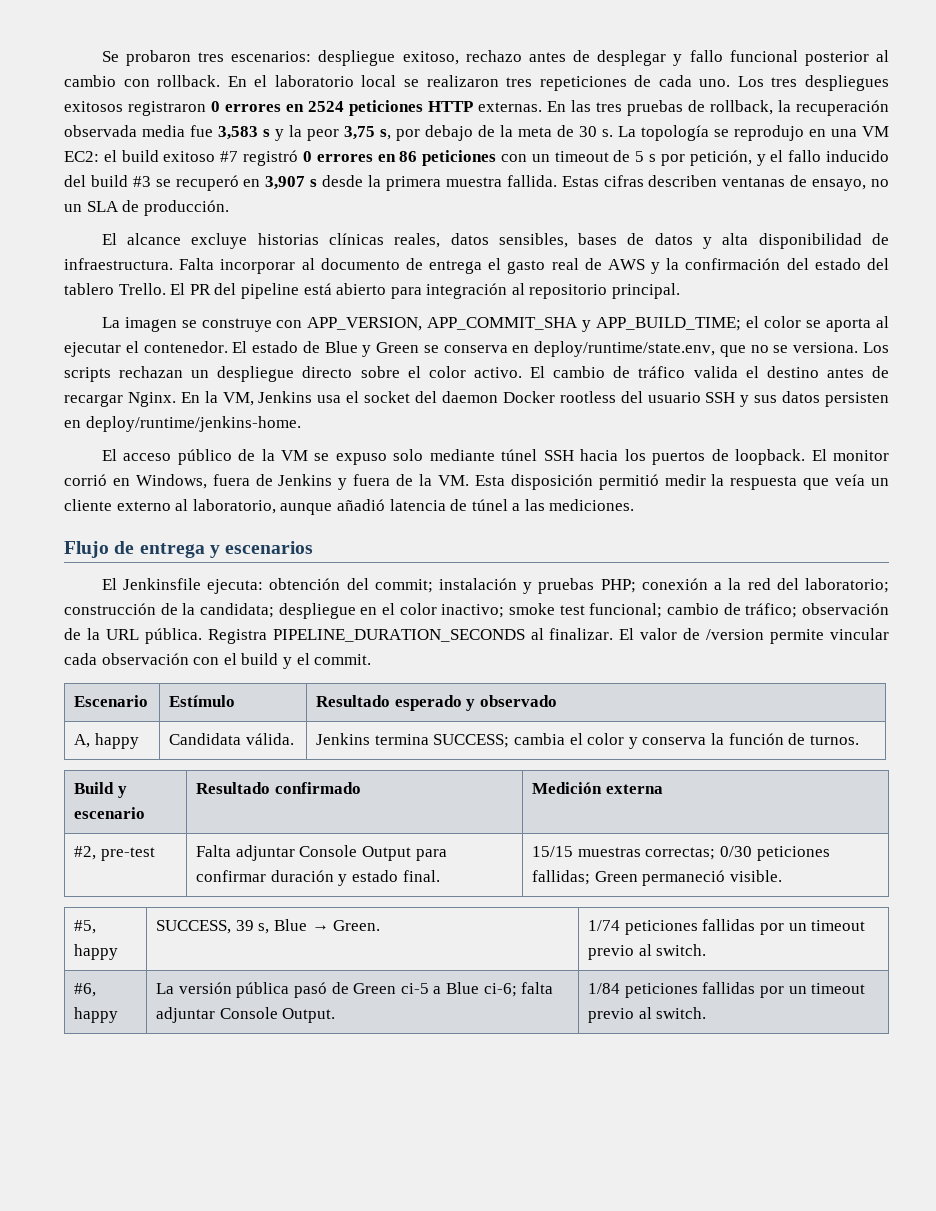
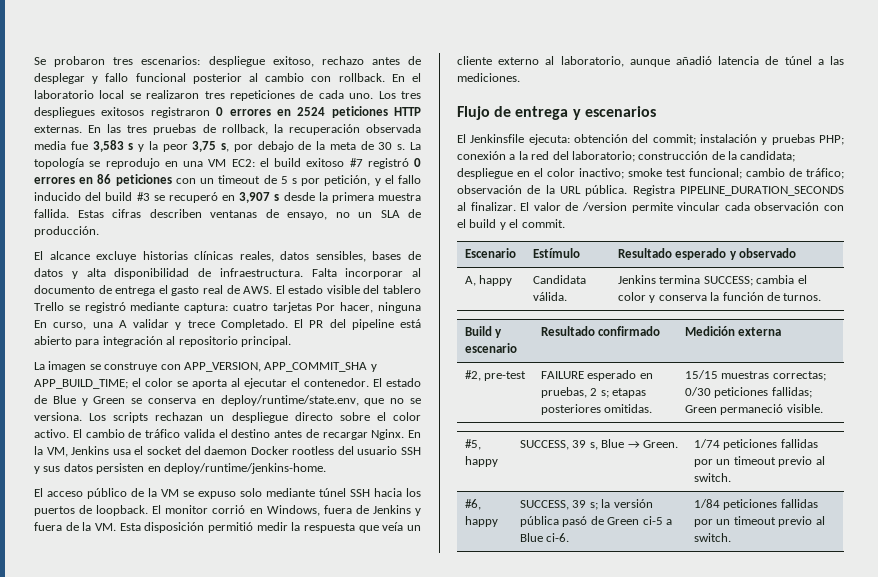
- Falta incorporar al documento de entrega el gasto real de AWS y la confirmación del estado del tablero Trello.
+ Falta incorporar al documento de entrega el gasto real de AWS. El estado visible del tablero Trello se registró mediante captura: cuatro tarjetas Por hacer, ninguna En curso, una A validar y trece Completado.
- #2, pre-test | Falta adjuntar Console Output para confirmar duración y estado final. | 15/15 muestras correctas; 0/30 peticiones fallidas; Green permaneció visible.
+ #2, pre-test | FAILURE esperado en pruebas, 2 s; etapas posteriores omitidas. | 15/15 muestras correctas; 0/30 peticiones fallidas; Green permaneció visible.
- #6, happy | La versión pública pasó de Green ci-5 a Blue ci-6; falta adjuntar Console Output. | 1/84 peticiones fallidas por un timeout previo al switch.
+ #6, happy | SUCCESS, 39 s; la versión pública pasó de Green ci-5 a Blue ci-6. | 1/84 peticiones fallidas por un timeout previo al switch.

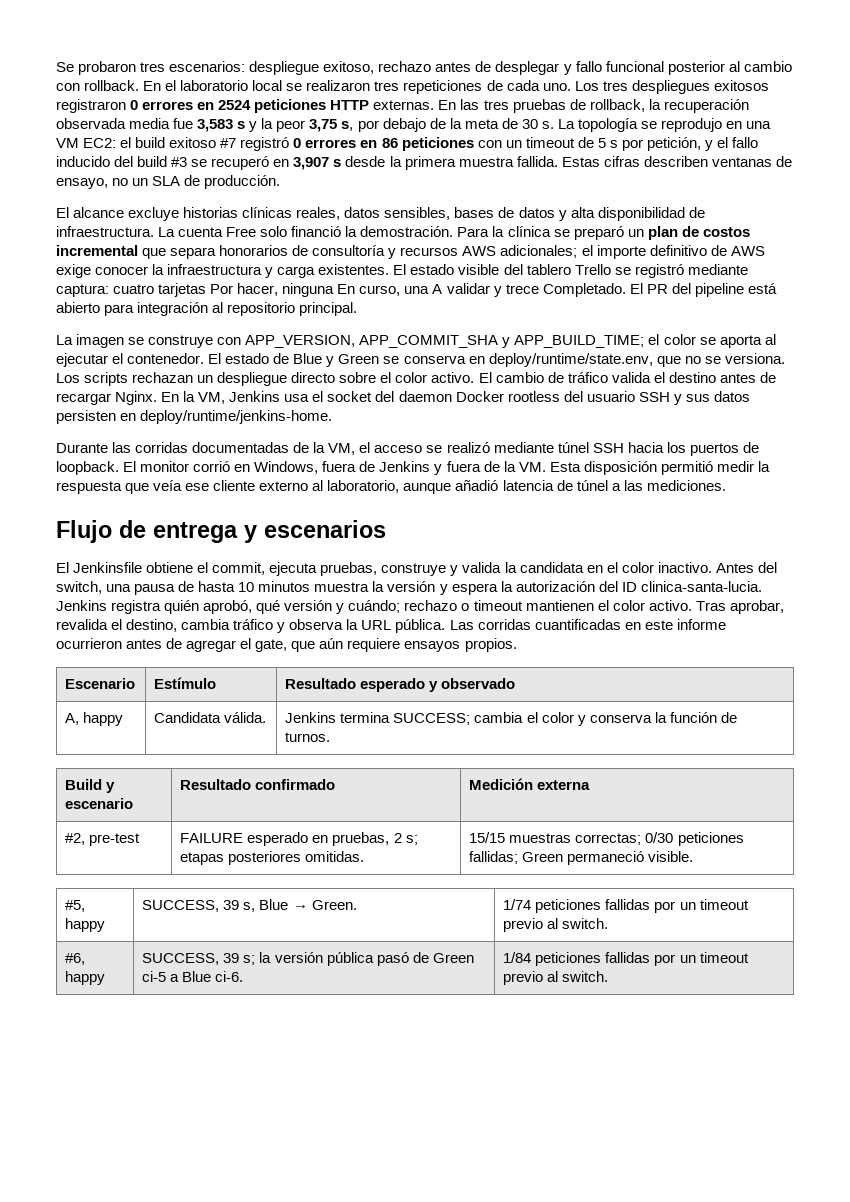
- Falta incorporar al documento de entrega el gasto real de AWS. El estado visible del tablero Trello se registró mediante captura: cuatro tarjetas Por hacer, ninguna En curso, una A validar y trece Completado.
+ La cuenta Free solo financió la demostración. Para la clínica se preparó un plan de costos incremental que separa honorarios de consultoría y recursos AWS adicionales; el importe definitivo de AWS exige conocer la infraestructura y carga existentes. El estado visible del tablero Trello se registró mediante captura: cuatro tarjetas Por hacer, ninguna En curso, una A validar y trece Completado.
- El acceso público de la VM se expuso solo mediante túnel SSH hacia los puertos de loopback.
+ Durante las corridas documentadas de la VM, el acceso se realizó mediante túnel SSH hacia los puertos de loopback.
- El monitor corrió en Windows, fuera de Jenkins y fuera de la VM. Esta disposición permitió medir la respuesta que veía un cliente externo al laboratorio, aunque añadió latencia de túnel a las mediciones.
+ El monitor corrió en Windows, fuera de Jenkins y fuera de la VM. Esta disposición permitió medir la respuesta que veía ese cliente externo al laboratorio, aunque añadió latencia de túnel a las mediciones.
- El Jenkinsfile ejecuta: obtención del commit; instalación y pruebas PHP; conexión a la red del laboratorio; construcción de la candidata; despliegue en el color inactivo; smoke test funcional; cambio de tráfico; observación de la URL pública. Registra PIPELINE_DURATION_SECONDS al finalizar. El valor de /version permite vincular cada observación con el build y el commit.
+ El Jenkinsfile obtiene el commit, ejecuta pruebas, construye y valida la candidata en el color inactivo. Antes del switch, una pausa de hasta 10 minutos muestra la versión y espera la autorización del ID clinica-santa-lucia. Jenkins registra quién aprobó, qué versión y cuándo; rechazo o timeout mantienen el color activo. Tras aprobar, revalida el destino, cambia tráfico y observa la URL pública. Las corridas cuantificadas en este informe ocurrieron antes de agregar el gate, que aún requiere ensayos propios.

